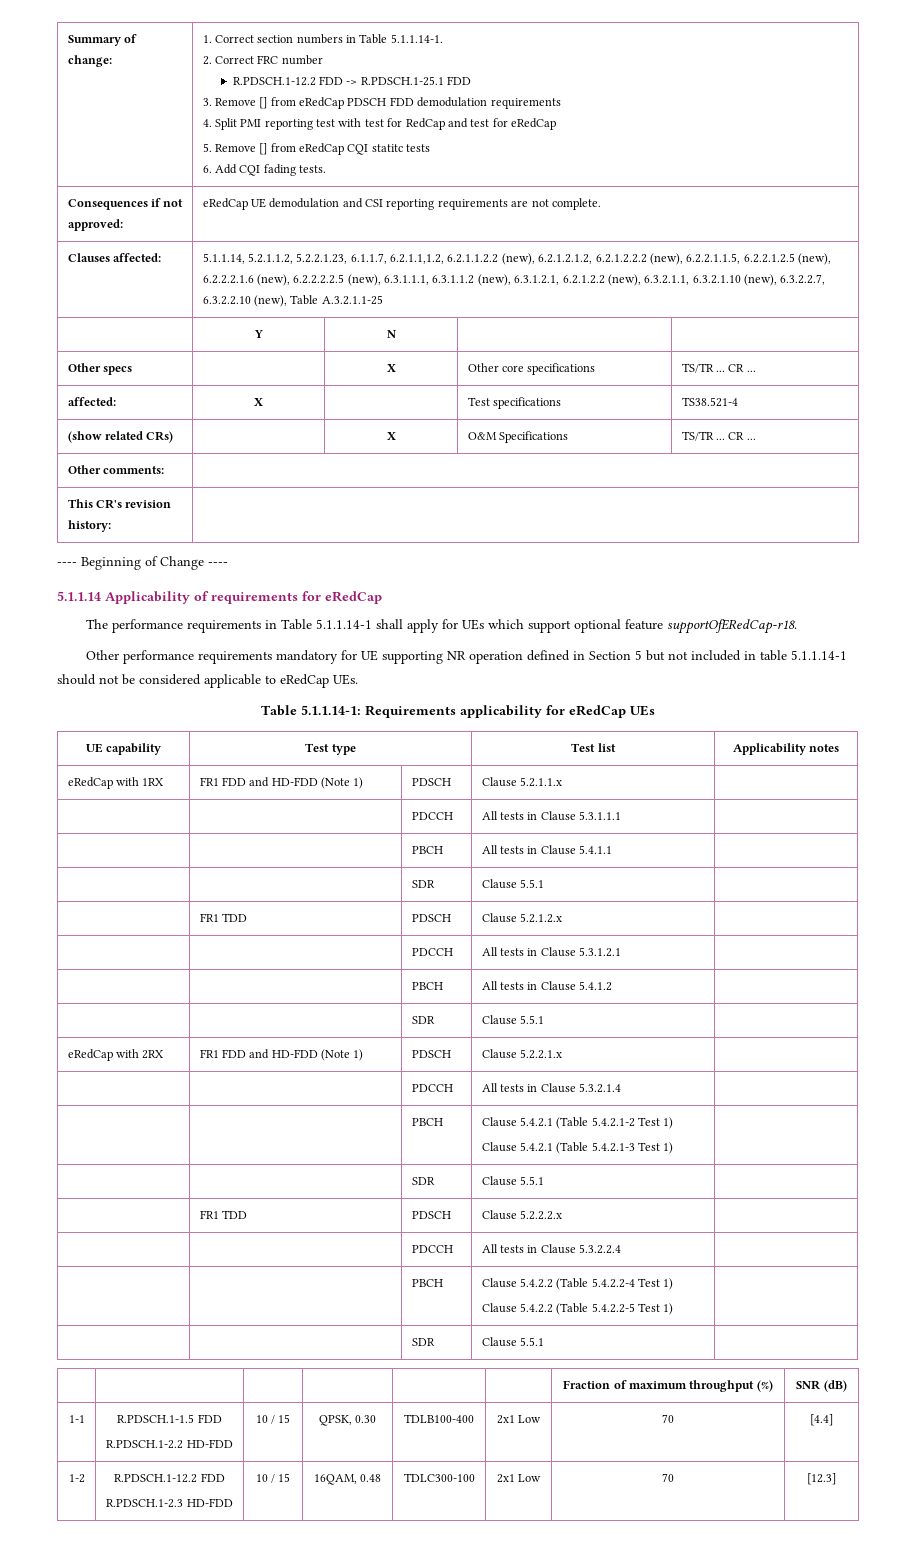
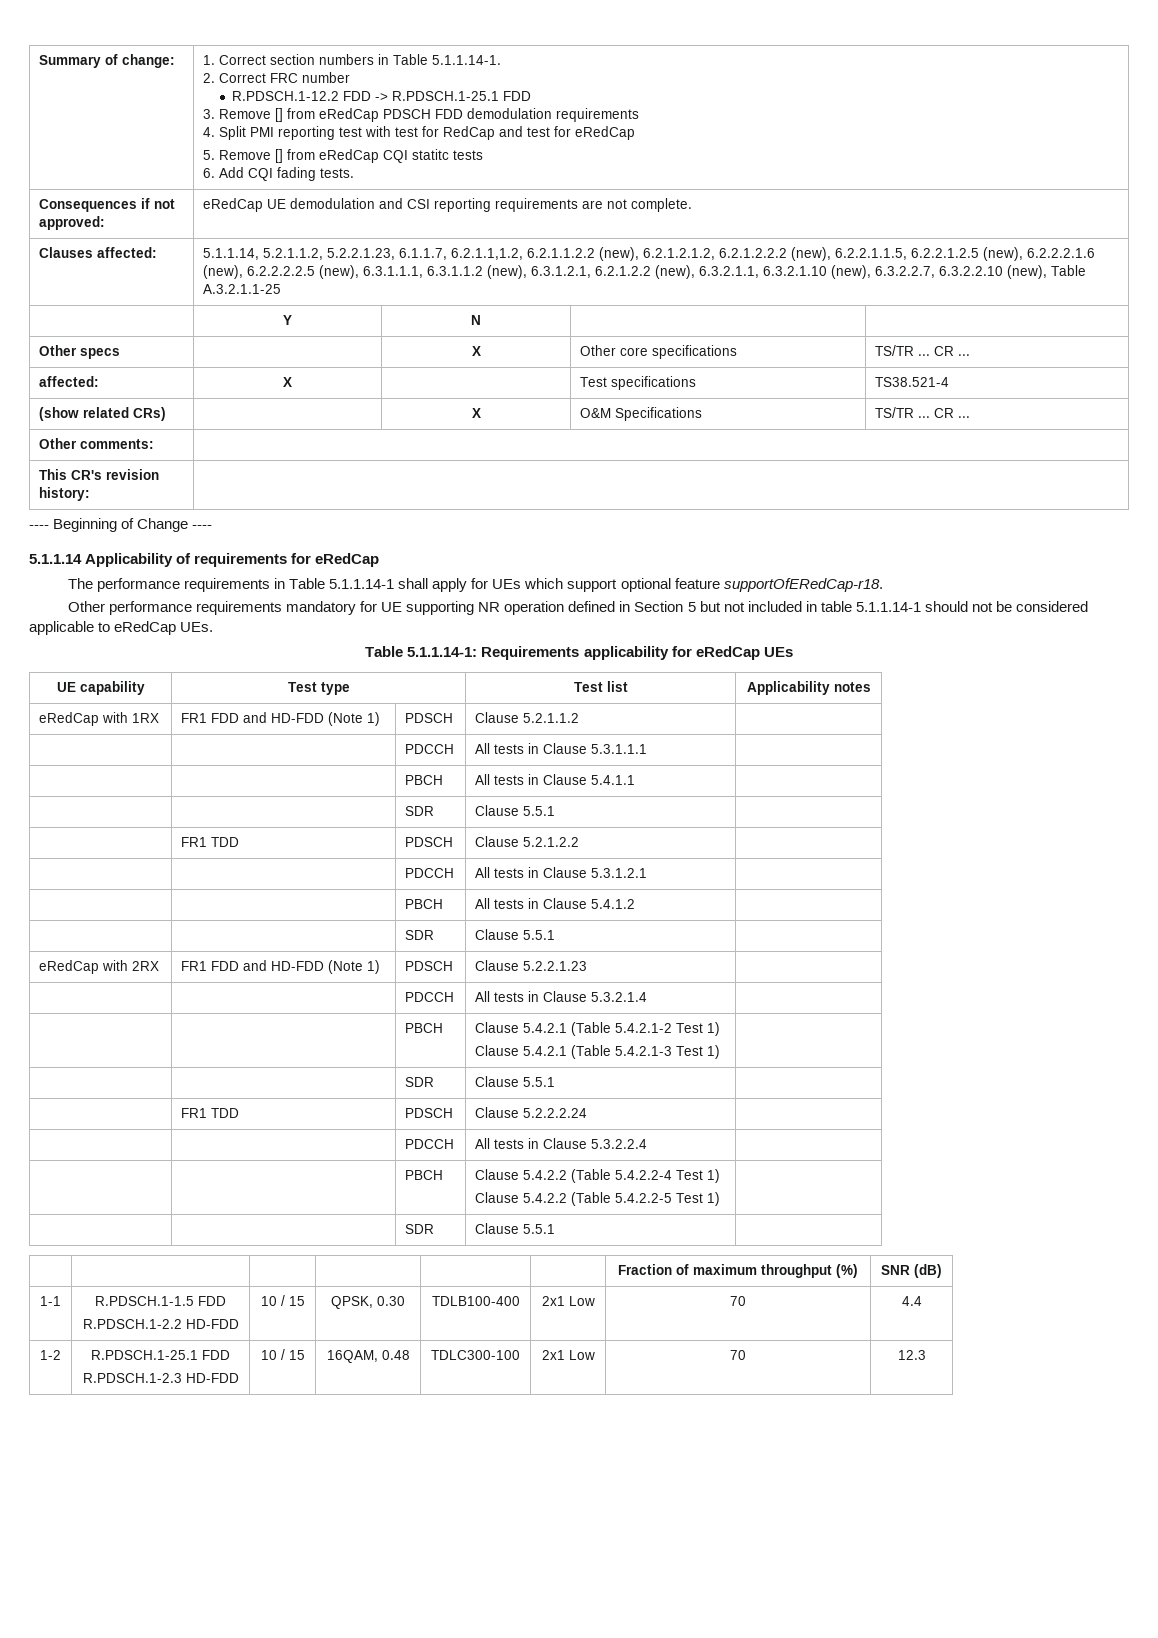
- eRedCap with 1RX | FR1 FDD and HD-FDD (Note 1) | PDSCH | Clause 5.2.1.1.x |
+ eRedCap with 1RX | FR1 FDD and HD-FDD (Note 1) | PDSCH | Clause 5.2.1.1.2 |
- | FR1 TDD | PDSCH | Clause 5.2.1.2.x |
+ | FR1 TDD | PDSCH | Clause 5.2.1.2.2 |
- eRedCap with 2RX | FR1 FDD and HD-FDD (Note 1) | PDSCH | Clause 5.2.2.1.x |
+ eRedCap with 2RX | FR1 FDD and HD-FDD (Note 1) | PDSCH | Clause 5.2.2.1.23 |
- | FR1 TDD | PDSCH | Clause 5.2.2.2.x |
+ | FR1 TDD | PDSCH | Clause 5.2.2.2.24 |
  1-1 | R.PDSCH.1-1.5 FDD
- R.PDSCH.1-2.2 HD-FDD | 10 / 15 | QPSK, 0.30 | TDLB100-400 | 2x1 Low | 70 | [4.4]
+ R.PDSCH.1-2.2 HD-FDD | 10 / 15 | QPSK, 0.30 | TDLB100-400 | 2x1 Low | 70 | 4.4
- 1-2 | R.PDSCH.1-12.2 FDD
- R.PDSCH.1-2.3 HD-FDD | 10 / 15 | 16QAM, 0.48 | TDLC300-100 | 2x1 Low | 70 | [12.3]
+ 1-2 | R.PDSCH.1-25.1 FDD
+ R.PDSCH.1-2.3 HD-FDD | 10 / 15 | 16QAM, 0.48 | TDLC300-100 | 2x1 Low | 70 | 12.3

